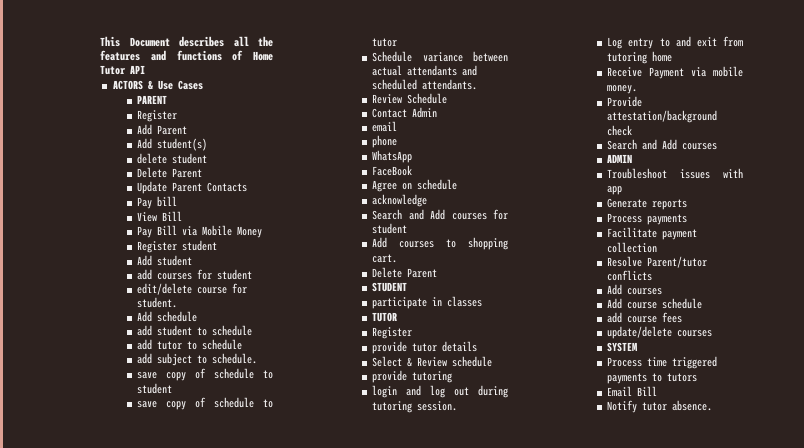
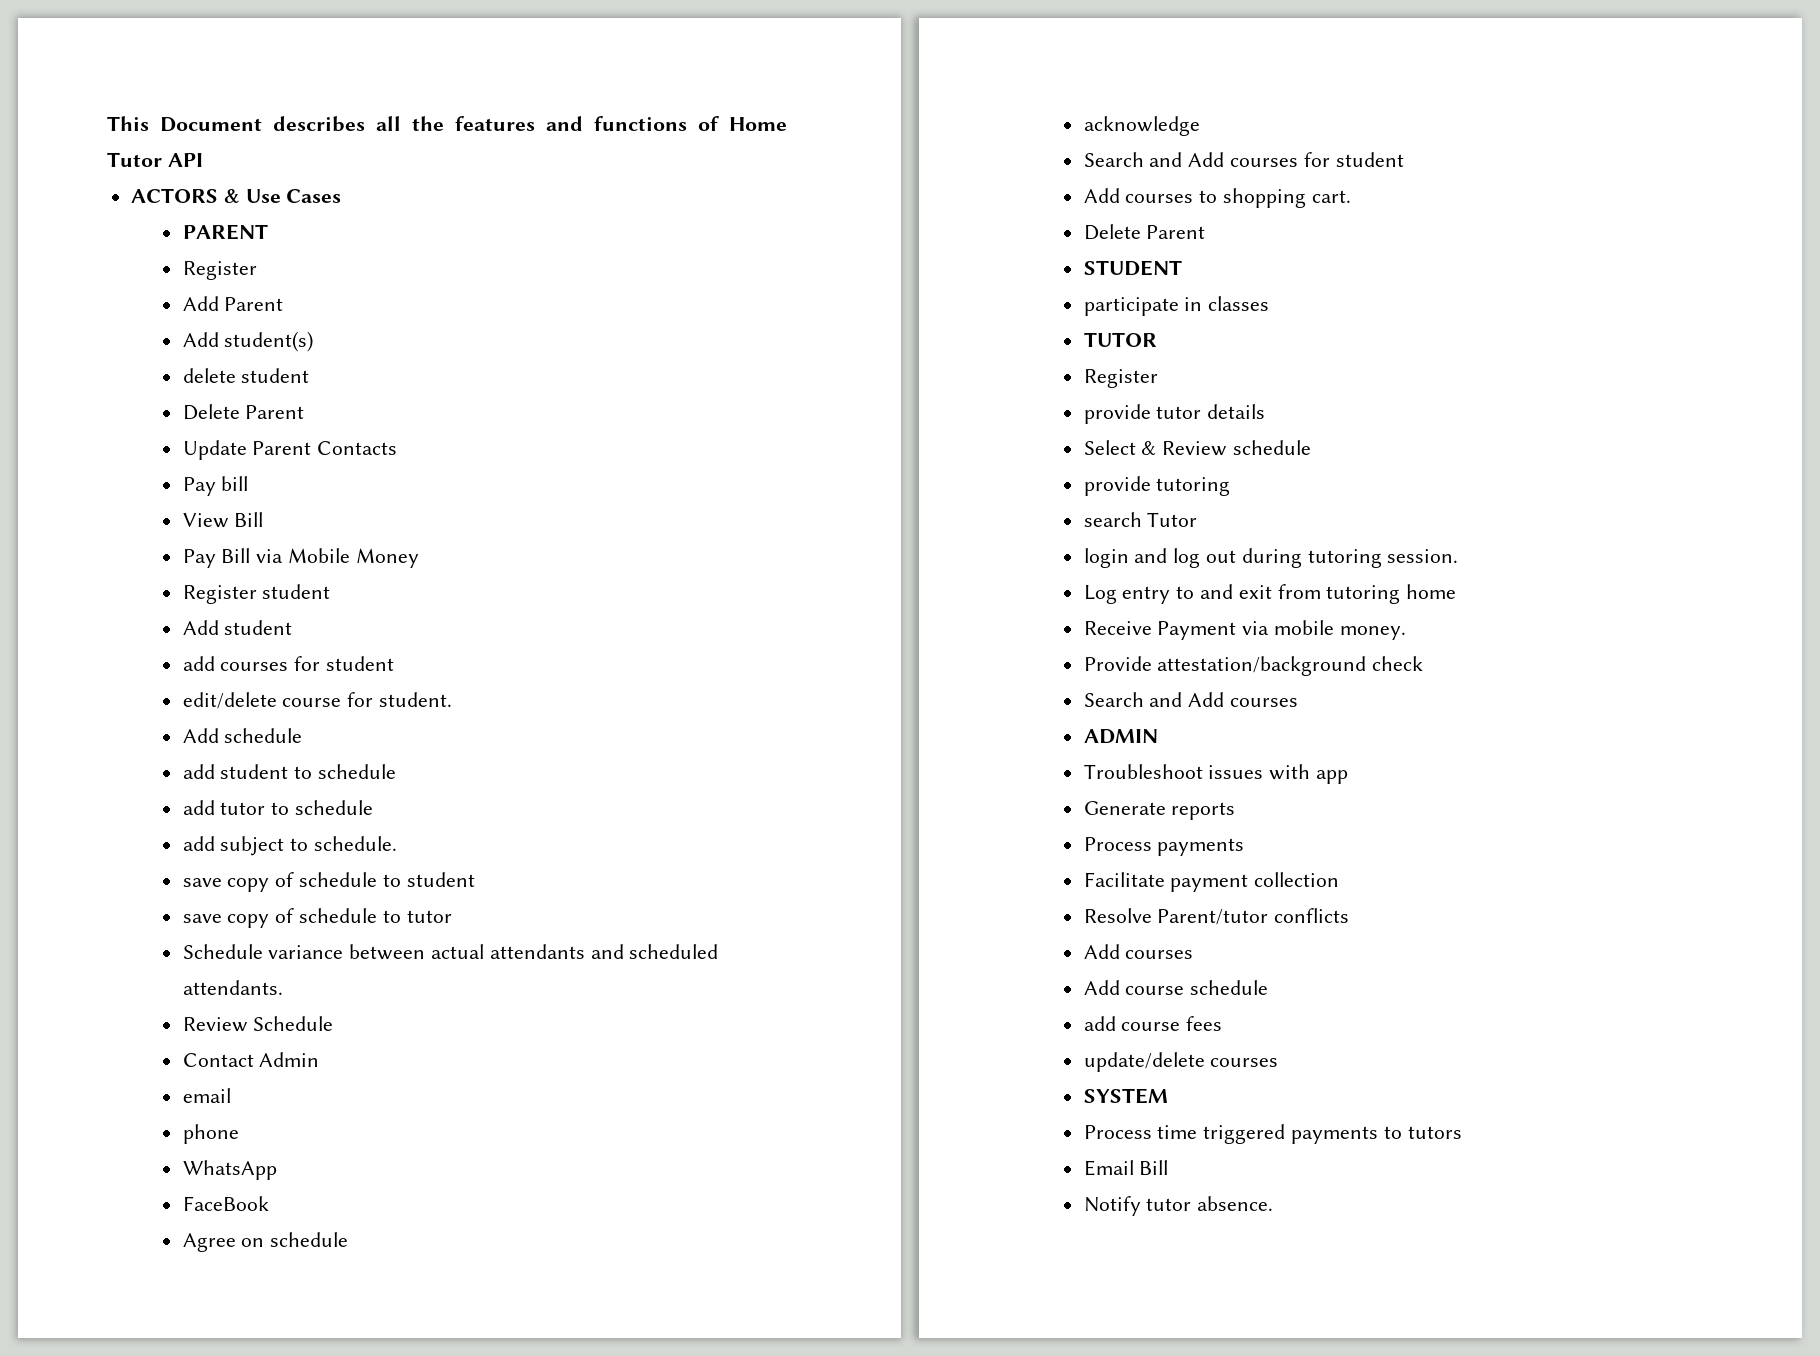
+ search Tutor

